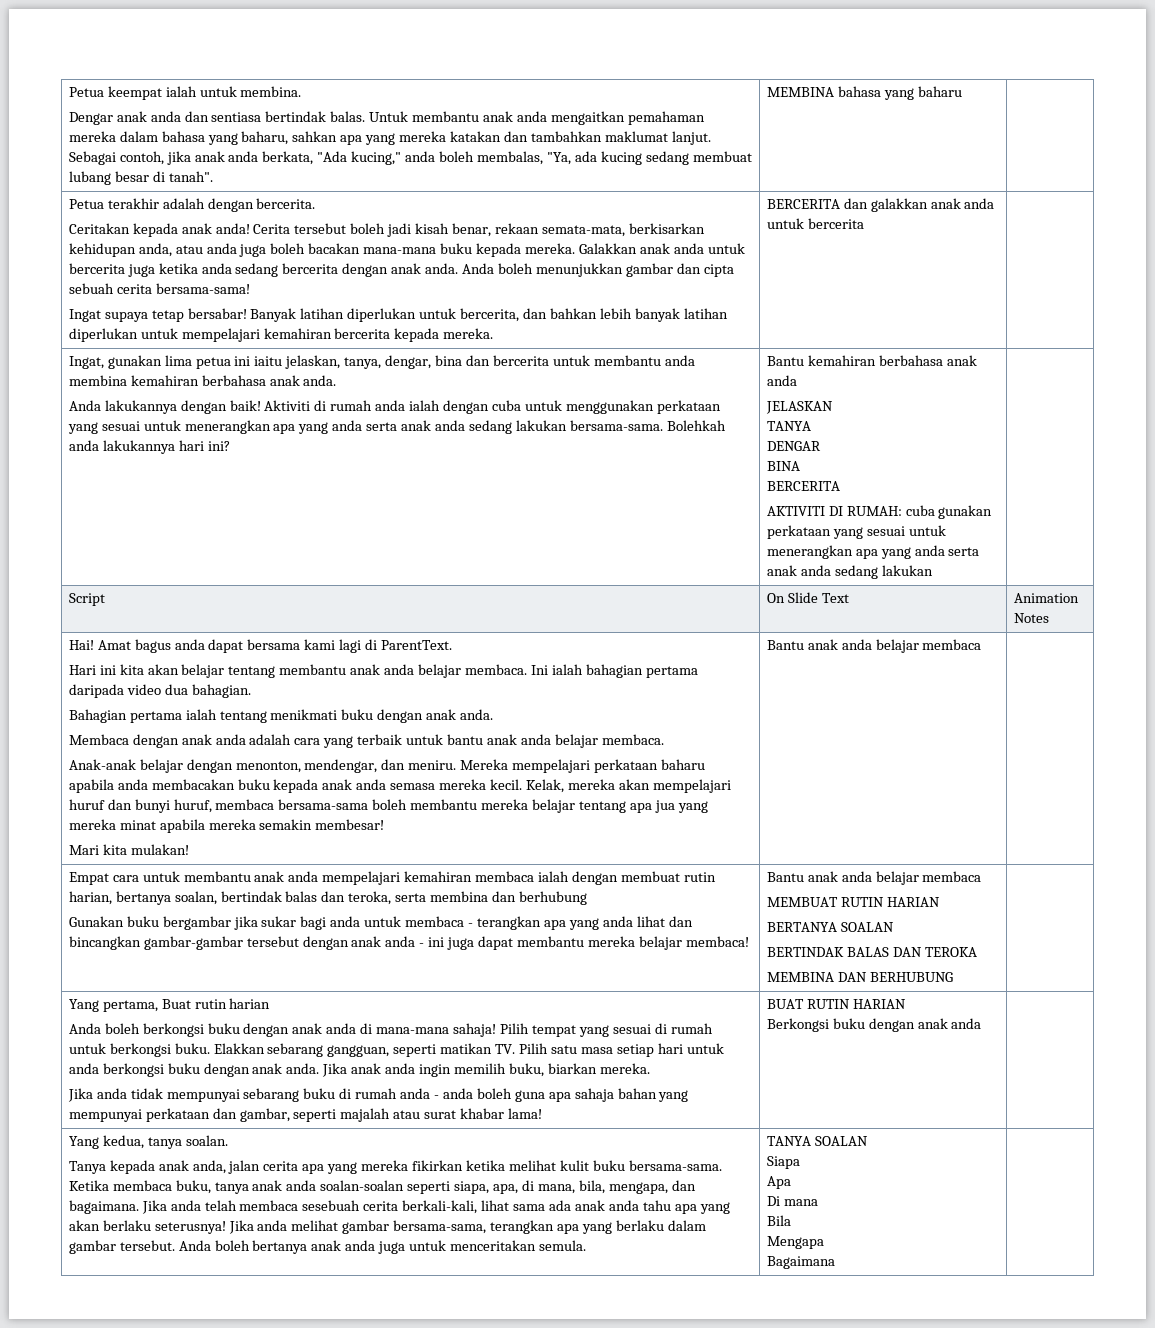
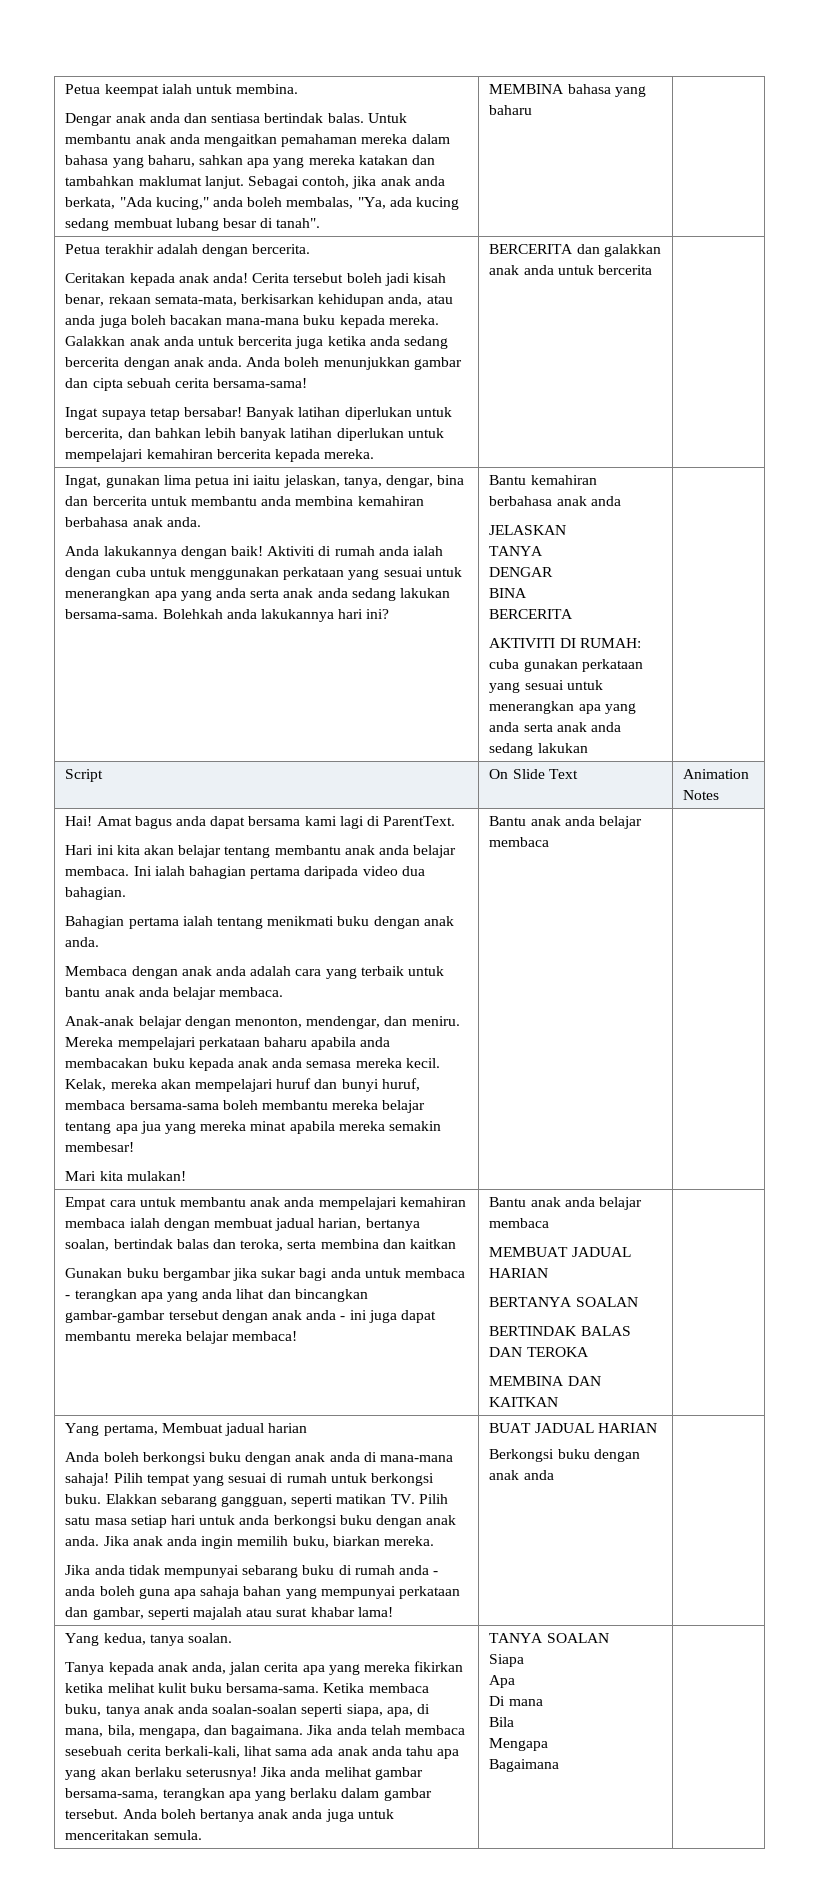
- Empat cara untuk membantu anak anda mempelajari kemahiran membaca ialah dengan membuat rutin harian, bertanya soalan, bertindak balas dan teroka, serta membina dan berhubung
+ Empat cara untuk membantu anak anda mempelajari kemahiran membaca ialah dengan membuat jadual harian, bertanya soalan, bertindak balas dan teroka, serta membina dan kaitkan
- MEMBUAT RUTIN HARIAN
+ MEMBUAT JADUAL HARIAN
- MEMBINA DAN BERHUBUNG
+ MEMBINA DAN KAITKAN
- Yang pertama, Buat rutin harian
+ Yang pertama, Membuat jadual harian
- BUAT RUTIN HARIAN
+ BUAT JADUAL HARIAN

